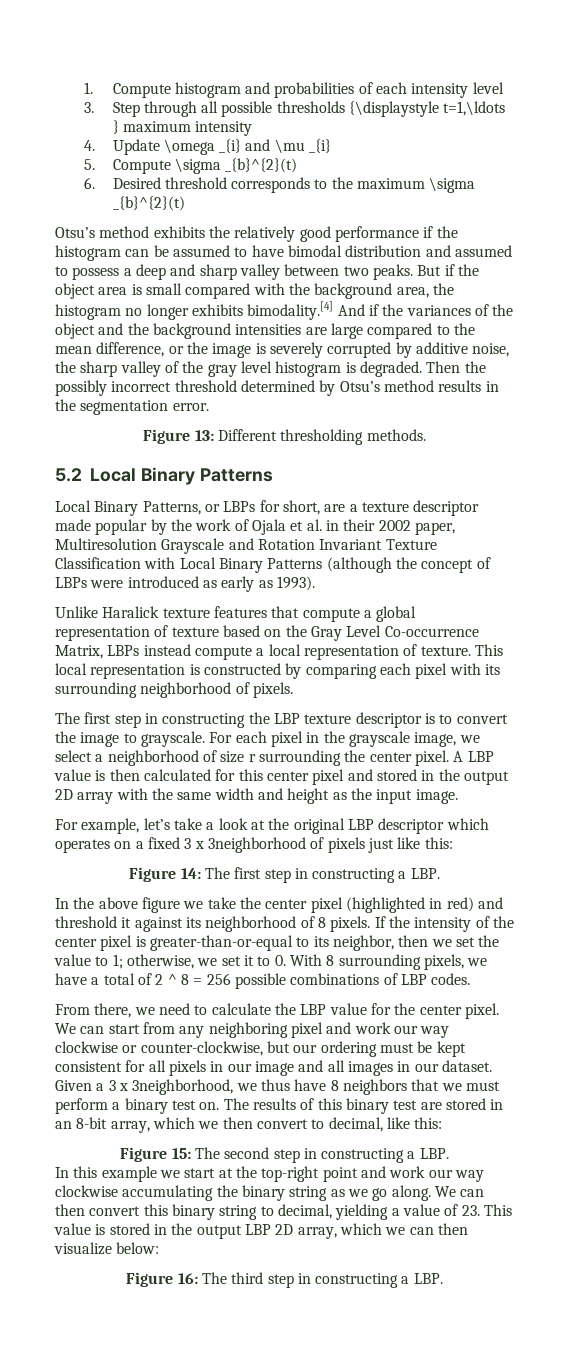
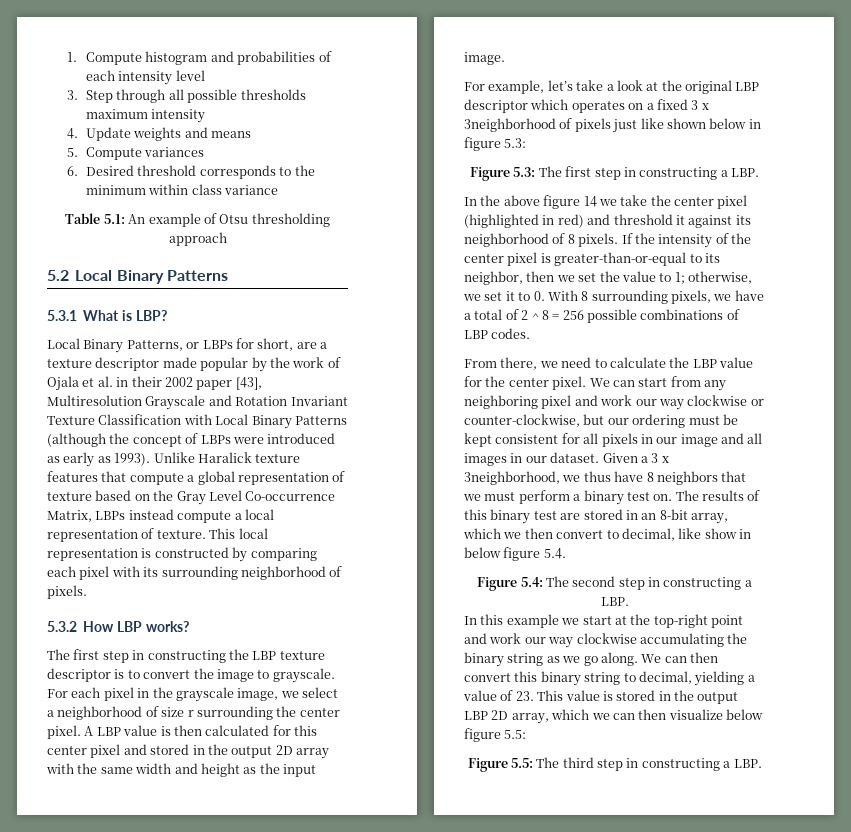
- 3. Step through all possible thresholds {\displaystyle t=1,\ldots } maximum intensity
+ 3. Step through all possible thresholds maximum intensity
- 4. Update \omega _{i} and \mu _{i}
+ 4. Update weights and means
- 5. Compute \sigma _{b}^{2}(t)
+ 5. Compute variances
- 6. Desired threshold corresponds to the maximum \sigma _{b}^{2}(t)
- Otsu’s method exhibits the relatively good performance if the histogram can be assumed to have bimodal distribution and assumed to possess a deep and sharp valley between two peaks. But if the object area is small compared with the background area, the histogram no longer exhibits bimodality.[4] And if the variances of the object and the background intensities are large compared to the mean difference, or the image is severely corrupted by additive noise, the sharp valley of the gray level histogram is degraded. Then the possibly incorrect threshold determined by Otsu’s method results in the segmentation error.
- Figure 13: Different thresholding methods.
+ 6. Desired threshold corresponds to the minimum within class variance
+ Table 5.1: An example of Otsu thresholding approach
+ 5.3.1 What is LBP?
- Local Binary Patterns, or LBPs for short, are a texture descriptor made popular by the work of Ojala et al. in their 2002 paper, Multiresolution Grayscale and Rotation Invariant Texture Classification with Local Binary Patterns (although the concept of LBPs were introduced as early as 1993).
- Unlike Haralick texture features that compute a global representation of texture based on the Gray Level Co-occurrence Matrix, LBPs instead compute a local representation of texture.
+ Local Binary Patterns, or LBPs for short, are a texture descriptor made popular by the work of Ojala et al. in their 2002 paper [43], Multiresolution Grayscale and Rotation Invariant Texture Classification with Local Binary Patterns (although the concept of LBPs were introduced as early as 1993). Unlike Haralick texture features that compute a global representation of texture based on the Gray Level Co-occurrence Matrix, LBPs instead compute a local representation of texture.
+ 5.3.2 How LBP works?
- For example, let’s take a look at the original LBP descriptor which operates on a fixed 3 x 3neighborhood of pixels just like this:
- Figure 14: The first step in constructing a LBP.
+ For example, let’s take a look at the original LBP descriptor which operates on a fixed 3 x 3neighborhood of pixels just like shown below in figure 5.3:
+ Figure 5.3: The first step in constructing a LBP.
- In the above figure we take the center pixel (highlighted in red) and threshold it against its neighborhood of 8 pixels.
+ In the above figure 14 we take the center pixel (highlighted in red) and threshold it against its neighborhood of 8 pixels.
- The results of this binary test are stored in an 8-bit array, which we then convert to decimal, like this:
- Figure 15: The second step in constructing a LBP.
+ The results of this binary test are stored in an 8-bit array, which we then convert to decimal, like show in below figure 5.4.
+ Figure 5.4: The second step in constructing a LBP.
- We can then convert this binary string to decimal, yielding a value of 23. This value is stored in the output LBP 2D array, which we can then visualize below:
- Figure 16: The third step in constructing a LBP.
+ We can then convert this binary string to decimal, yielding a value of 23. This value is stored in the output LBP 2D array, which we can then visualize below figure 5.5:
+ Figure 5.5: The third step in constructing a LBP.

